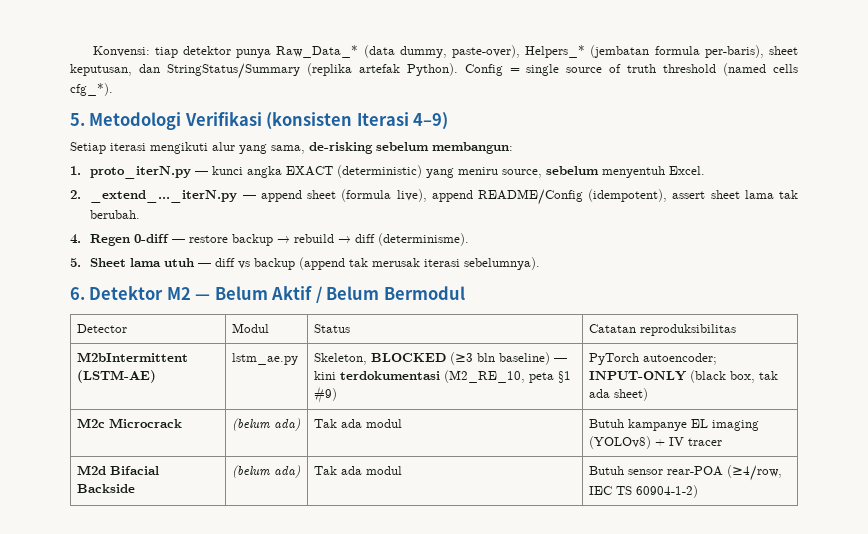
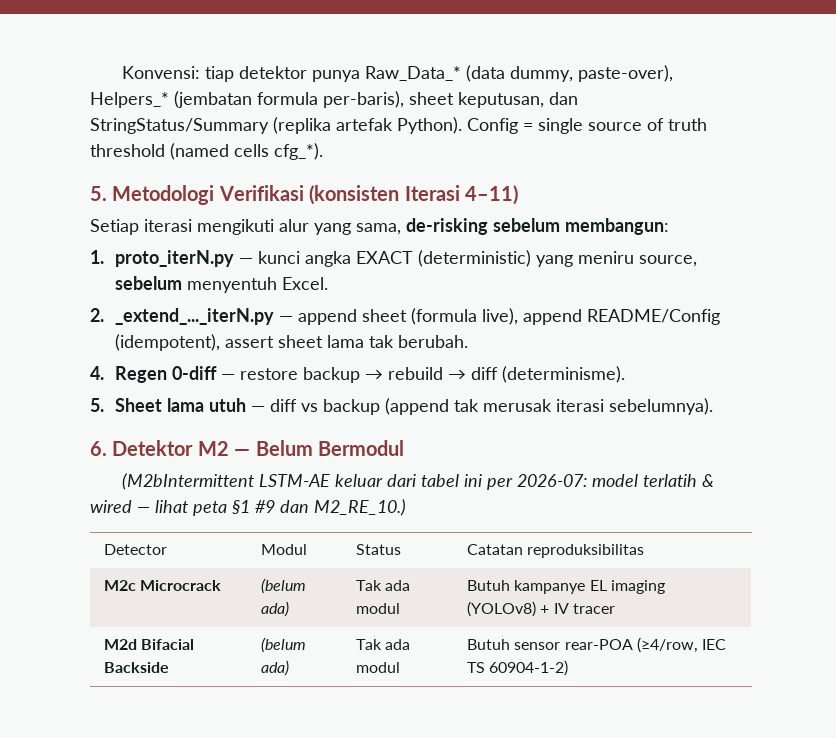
- 5. Metodologi Verifikasi (konsisten Iterasi 4–9)
+ 5. Metodologi Verifikasi (konsisten Iterasi 4–11)
- 6. Detektor M2 — Belum Aktif / Belum Bermodul
+ 6. Detektor M2 — Belum Bermodul
+ (M2bIntermittent LSTM-AE keluar dari tabel ini per 2026-07: model terlatih & wired — lihat peta §1 #9 dan M2_RE_10.)
- M2bIntermittent (LSTM-AE) | lstm_ae.py | Skeleton, BLOCKED (≥3 bln baseline) — kini terdokumentasi (M2_RE_10, peta §1 #9) | PyTorch autoencoder; INPUT-ONLY (black box, tak ada sheet)

